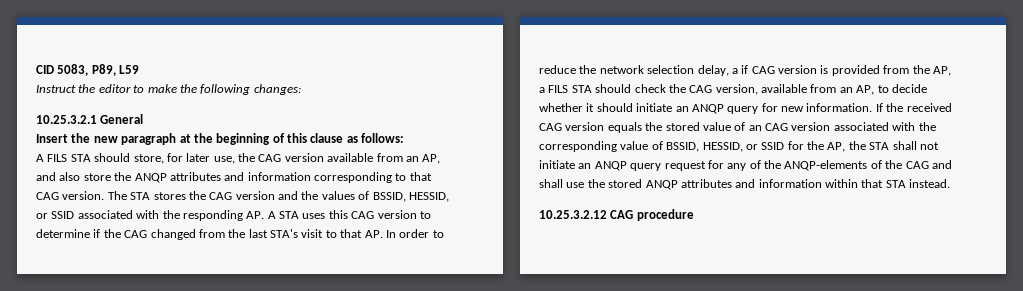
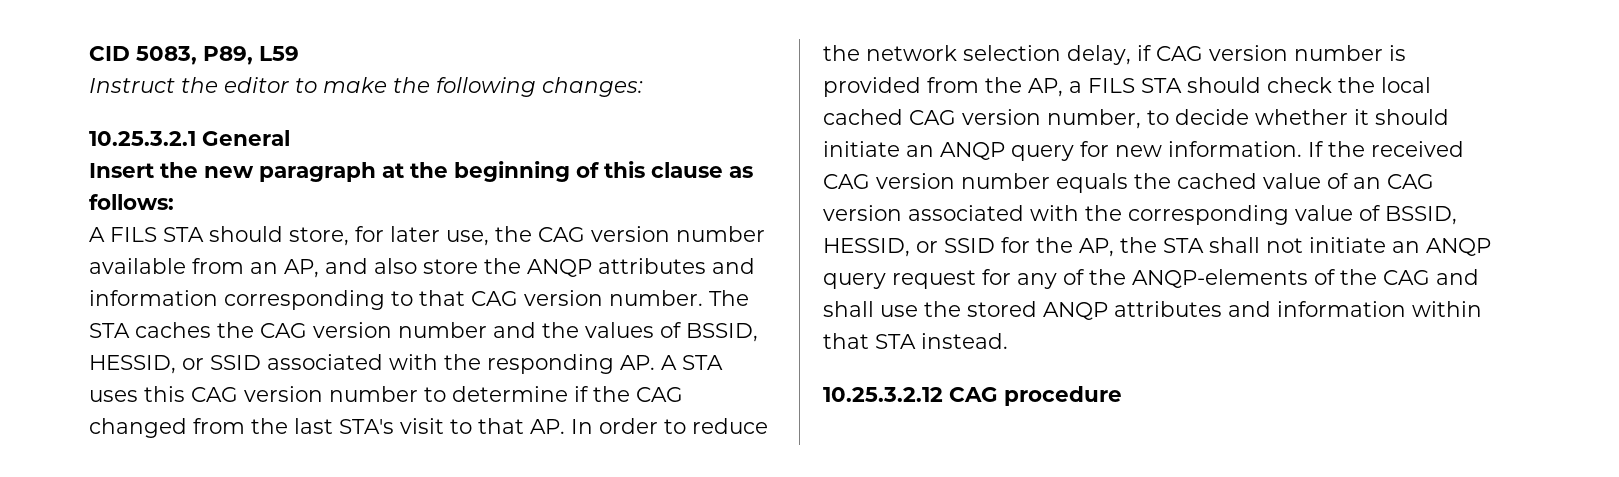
- A FILS STA should store, for later use, the CAG version available from an AP, and also store the ANQP attributes and information corresponding to that CAG version.
+ A FILS STA should store, for later use, the CAG version number available from an AP, and also store the ANQP attributes and information corresponding to that CAG version number.
- The STA stores the CAG version and the values of BSSID, HESSID, or SSID associated with the responding AP. A STA uses this CAG version to determine if the CAG changed from the last STA's visit to that AP. In order to reduce the network selection delay, a if CAG version is provided from the AP, a FILS STA should check the CAG version, available from an AP, to decide whether it should initiate an ANQP query for new information.
+ The STA caches the CAG version number and the values of BSSID, HESSID, or SSID associated with the responding AP. A STA uses this CAG version number to determine if the CAG changed from the last STA's visit to that AP. In order to reduce the network selection delay, if CAG version number is provided from the AP, a FILS STA should check the local cached CAG version number, to decide whether it should initiate an ANQP query for new information.
- If the received CAG version equals the stored value of an CAG version associated with the corresponding value of BSSID, HESSID, or SSID for the AP, the STA shall not initiate an ANQP query request for any of the ANQP-elements of the CAG and shall use the stored ANQP attributes and information within that STA instead.
+ If the received CAG version number equals the cached value of an CAG version associated with the corresponding value of BSSID, HESSID, or SSID for the AP, the STA shall not initiate an ANQP query request for any of the ANQP-elements of the CAG and shall use the stored ANQP attributes and information within that STA instead.

